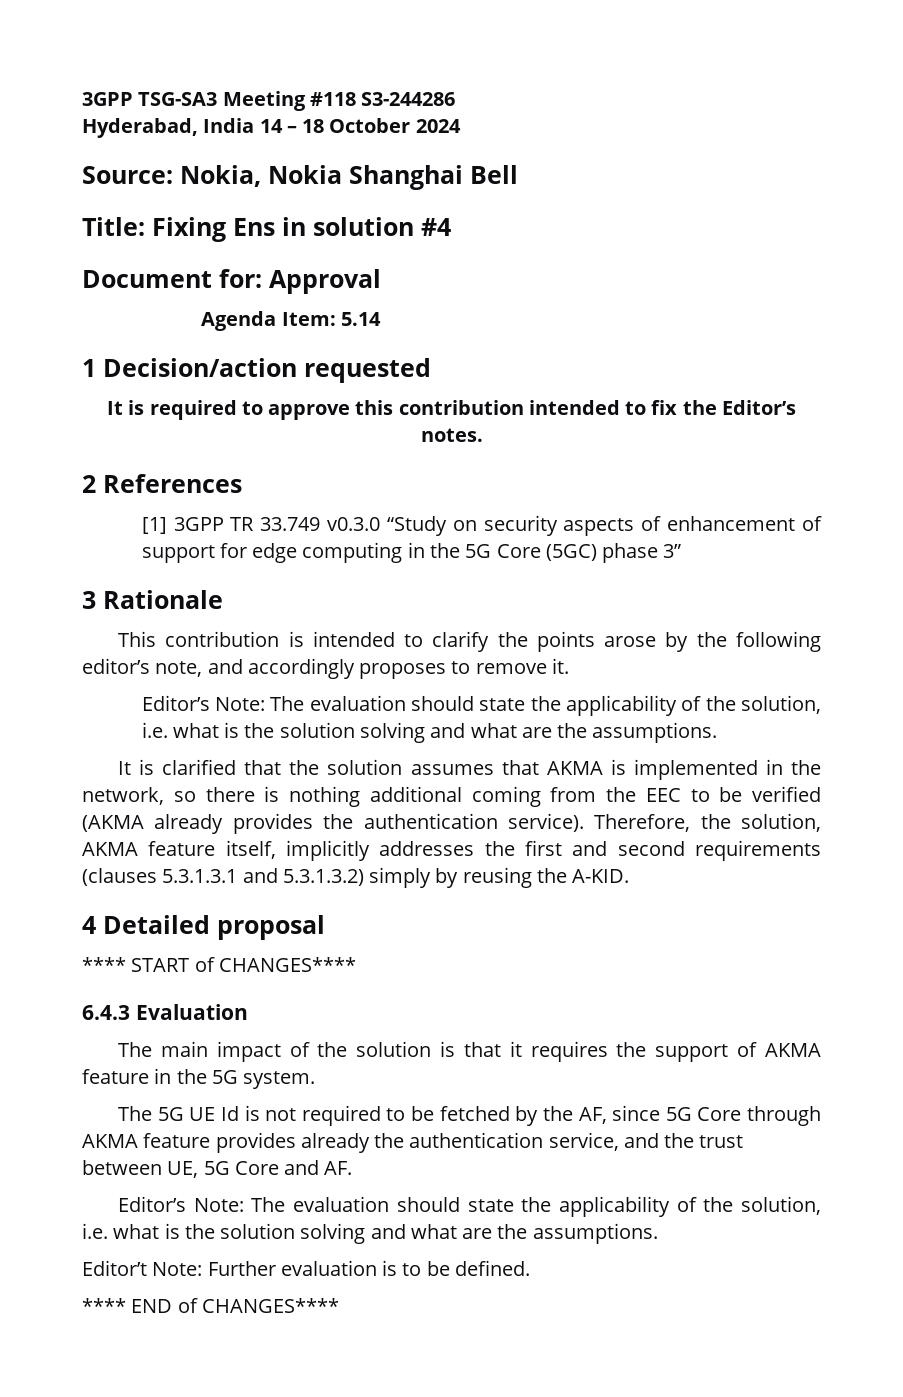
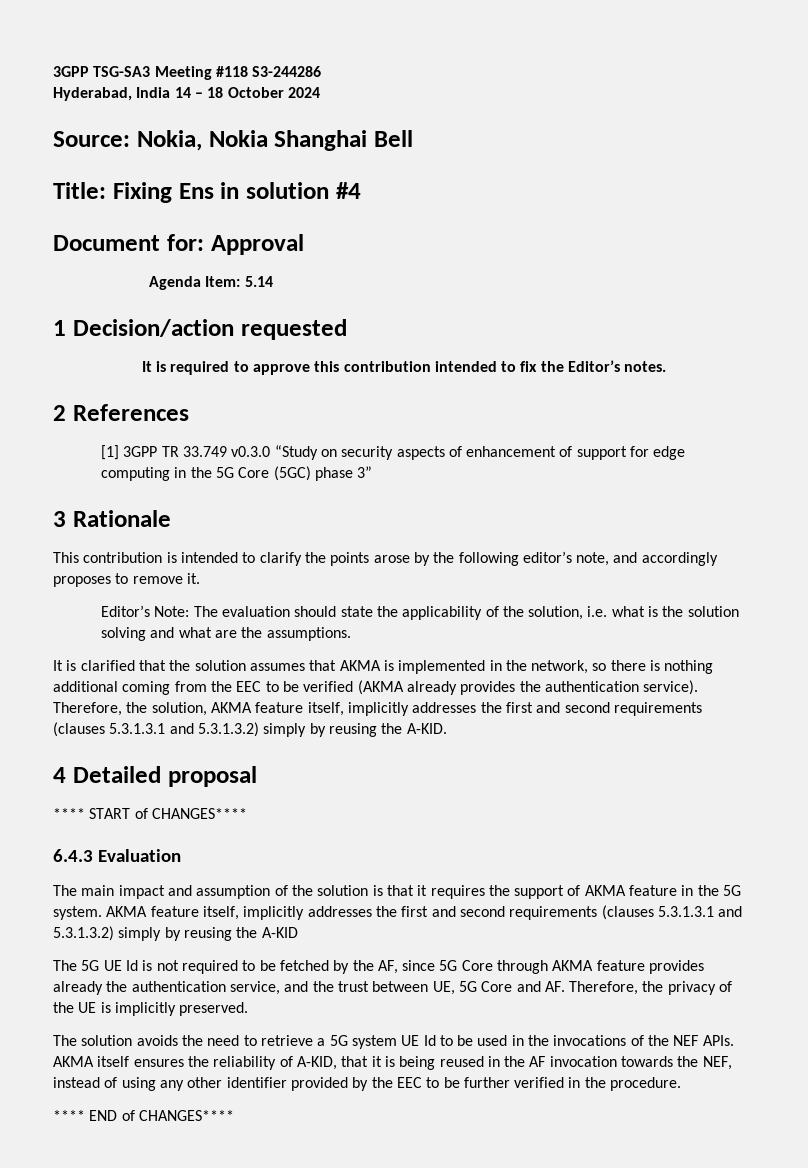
- The main impact of the solution is that it requires the support of AKMA feature in the 5G system.
+ The main impact and assumption of the solution is that it requires the support of AKMA feature in the 5G system. AKMA feature itself, implicitly addresses the first and second requirements (clauses 5.3.1.3.1 and 5.3.1.3.2) simply by reusing the A-KID
- The 5G UE Id is not required to be fetched by the AF, since 5G Core through AKMA feature provides already the authentication service, and the trust between UE, 5G Core and AF.
- Editor’s Note: The evaluation should state the applicability of the solution, i.e. what is the solution solving and what are the assumptions.
- Editor’t Note: Further evaluation is to be defined.
+ The 5G UE Id is not required to be fetched by the AF, since 5G Core through AKMA feature provides already the authentication service, and the trust between UE, 5G Core and AF. Therefore, the privacy of the UE is implicitly preserved.
+ The solution avoids the need to retrieve a 5G system UE Id to be used in the invocations of the NEF APIs. AKMA itself ensures the reliability of A-KID, that it is being reused in the AF invocation towards the NEF, instead of using any other identifier provided by the EEC to be further verified in the procedure.

